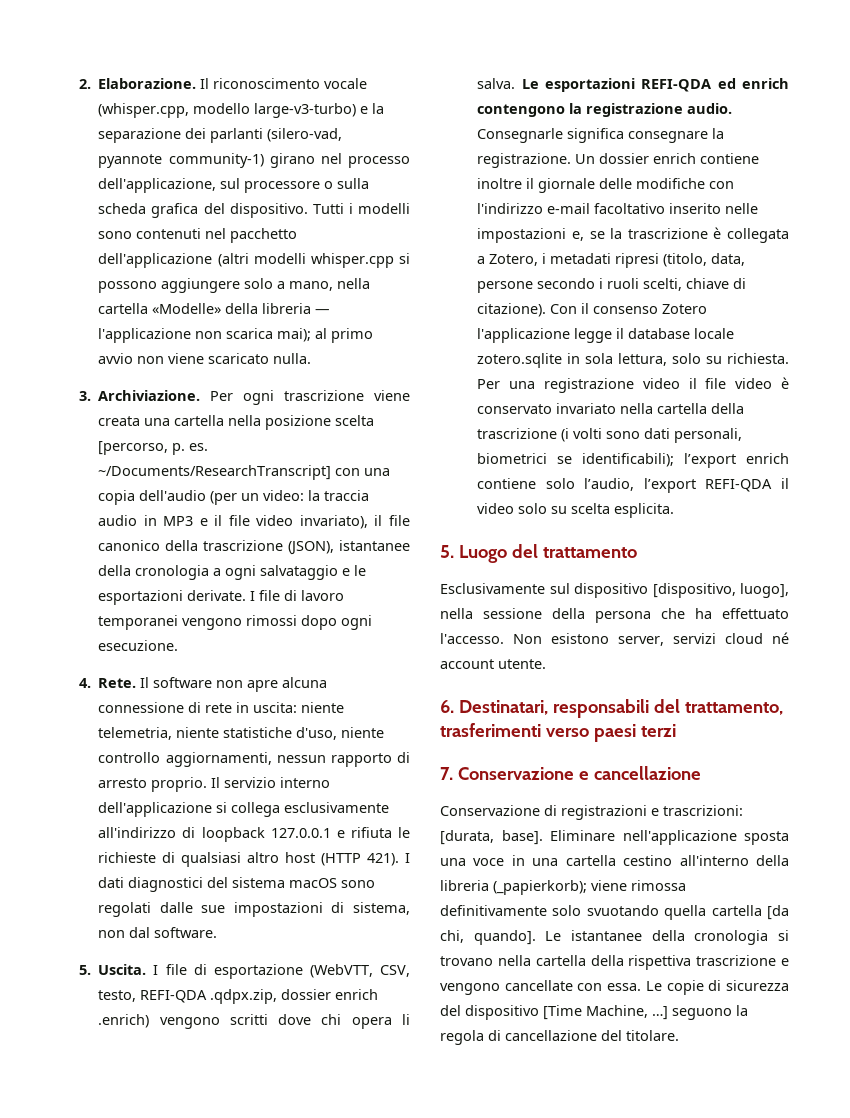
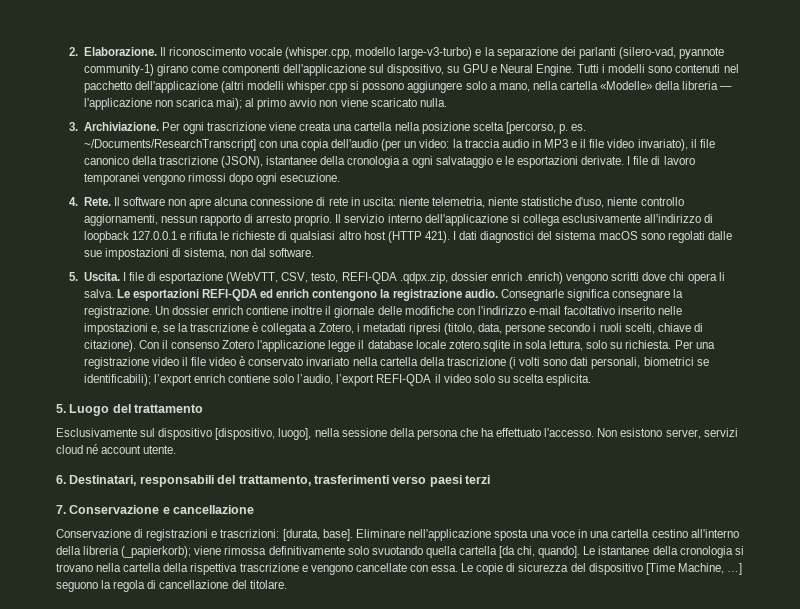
- Il riconoscimento vocale (whisper.cpp, modello large-v3-turbo) e la separazione dei parlanti (silero-vad, pyannote community-1) girano nel processo dell'applicazione, sul processore o sulla scheda grafica del dispositivo.
+ Il riconoscimento vocale (whisper.cpp, modello large-v3-turbo) e la separazione dei parlanti (silero-vad, pyannote community-1) girano come componenti dell'applicazione sul dispositivo, su GPU e Neural Engine.

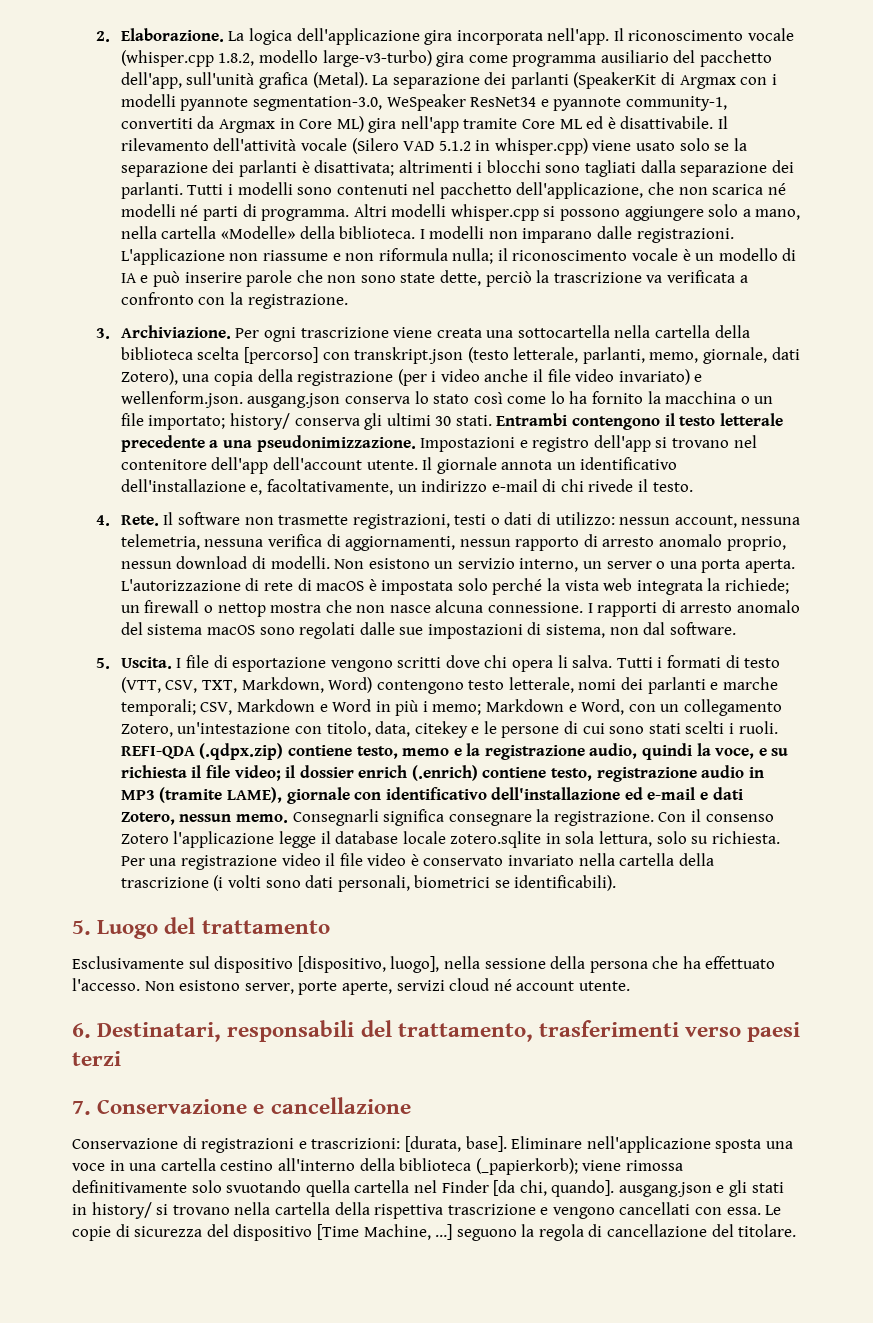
- Il riconoscimento vocale (whisper.cpp, modello large-v3-turbo) e la separazione dei parlanti (silero-vad, pyannote community-1) girano come componenti dell'applicazione sul dispositivo, su GPU e Neural Engine.
+ La logica dell'applicazione gira incorporata nell'app. Il riconoscimento vocale (whisper.cpp 1.8.2, modello large-v3-turbo) gira come programma ausiliario del pacchetto dell'app, sull'unità grafica (Metal). La separazione dei parlanti (SpeakerKit di Argmax con i modelli pyannote segmentation-3.0, WeSpeaker ResNet34 e pyannote community-1, convertiti da Argmax in Core ML) gira nell'app tramite Core ML ed è disattivabile. Il rilevamento dell'attività vocale (Silero VAD 5.1.2 in whisper.cpp) viene usato solo se la separazione dei parlanti è disattivata; altrimenti i blocchi sono tagliati dalla separazione dei parlanti.
- Tutti i modelli sono contenuti nel pacchetto dell'applicazione (altri modelli whisper.cpp si possono aggiungere solo a mano, nella cartella «Modelle» della libreria — l'applicazione non scarica mai); al primo avvio non viene scaricato nulla.
+ Tutti i modelli sono contenuti nel pacchetto dell'applicazione, che non scarica né modelli né parti di programma. Altri modelli whisper.cpp si possono aggiungere solo a mano, nella cartella «Modelle» della biblioteca. I modelli non imparano dalle registrazioni. L'applicazione non riassume e non riformula nulla; il riconoscimento vocale è un modello di IA e può inserire parole che non sono state dette, perciò la trascrizione va verificata a confronto con la registrazione.
- Per ogni trascrizione viene creata una cartella nella posizione scelta [percorso, p. es. ~/Documents/ResearchTranscript] con una copia dell'audio (per un video: la traccia audio in MP3 e il file video invariato), il file canonico della trascrizione (JSON), istantanee della cronologia a ogni salvataggio e le esportazioni derivate. I file di lavoro temporanei vengono rimossi dopo ogni esecuzione.
+ Per ogni trascrizione viene creata una sottocartella nella cartella della biblioteca scelta [percorso] con transkript.json (testo letterale, parlanti, memo, giornale, dati Zotero), una copia della registrazione (per i video anche il file video invariato) e wellenform.json. ausgang.json conserva lo stato così come lo ha fornito la macchina o un file importato; history/ conserva gli ultimi 30 stati. Entrambi contengono il testo letterale precedente a una pseudonimizzazione. Impostazioni e registro dell'app si trovano nel contenitore dell'app dell'account utente. Il giornale annota un identificativo dell'installazione e, facoltativamente, un indirizzo e-mail di chi rivede il testo.
- Il software non apre alcuna connessione di rete in uscita: niente telemetria, niente statistiche d'uso, niente controllo aggiornamenti, nessun rapporto di arresto proprio. Il servizio interno dell'applicazione si collega esclusivamente all'indirizzo di loopback 127.0.0.1 e rifiuta le richieste di qualsiasi altro host (HTTP 421). I dati diagnostici del sistema macOS sono regolati dalle sue impostazioni di sistema, non dal software.
+ Il software non trasmette registrazioni, testi o dati di utilizzo: nessun account, nessuna telemetria, nessuna verifica di aggiornamenti, nessun rapporto di arresto anomalo proprio, nessun download di modelli. Non esistono un servizio interno, un server o una porta aperta. L'autorizzazione di rete di macOS è impostata solo perché la vista web integrata la richiede; un firewall o nettop mostra che non nasce alcuna connessione. I rapporti di arresto anomalo del sistema macOS sono regolati dalle sue impostazioni di sistema, non dal software.
- I file di esportazione (WebVTT, CSV, testo, REFI-QDA .qdpx.zip, dossier enrich .enrich) vengono scritti dove chi opera li salva.
+ I file di esportazione vengono scritti dove chi opera li salva.
- Le esportazioni REFI-QDA ed enrich contengono la registrazione audio. Consegnarle significa consegnare la registrazione. Un dossier enrich contiene inoltre il giornale delle modifiche con l'indirizzo e-mail facoltativo inserito nelle impostazioni e, se la trascrizione è collegata a Zotero, i metadati ripresi (titolo, data, persone secondo i ruoli scelti, chiave di citazione).
+ Tutti i formati di testo (VTT, CSV, TXT, Markdown, Word) contengono testo letterale, nomi dei parlanti e marche temporali; CSV, Markdown e Word in più i memo; Markdown e Word, con un collegamento Zotero, un'intestazione con titolo, data, citekey e le persone di cui sono stati scelti i ruoli. REFI-QDA (.qdpx.zip) contiene testo, memo e la registrazione audio, quindi la voce, e su richiesta il file video; il dossier enrich (.enrich) contiene testo, registrazione audio in MP3 (tramite LAME), giornale con identificativo dell'installazione ed e-mail e dati Zotero, nessun memo. Consegnarli significa consegnare la registrazione.
- Per una registrazione video il file video è conservato invariato nella cartella della trascrizione (i volti sono dati personali, biometrici se identificabili); l’export enrich contiene solo l’audio, l’export REFI-QDA il video solo su scelta esplicita.
+ Per una registrazione video il file video è conservato invariato nella cartella della trascrizione (i volti sono dati personali, biometrici se identificabili).
- Non esistono server, servizi cloud né account utente.
+ Non esistono server, porte aperte, servizi cloud né account utente.
- Eliminare nell'applicazione sposta una voce in una cartella cestino all'interno della libreria (_papierkorb); viene rimossa definitivamente solo svuotando quella cartella [da chi, quando]. Le istantanee della cronologia si trovano nella cartella della rispettiva trascrizione e vengono cancellate con essa.
+ Eliminare nell'applicazione sposta una voce in una cartella cestino all'interno della biblioteca (_papierkorb); viene rimossa definitivamente solo svuotando quella cartella nel Finder [da chi, quando]. ausgang.json e gli stati in history/ si trovano nella cartella della rispettiva trascrizione e vengono cancellati con essa.

